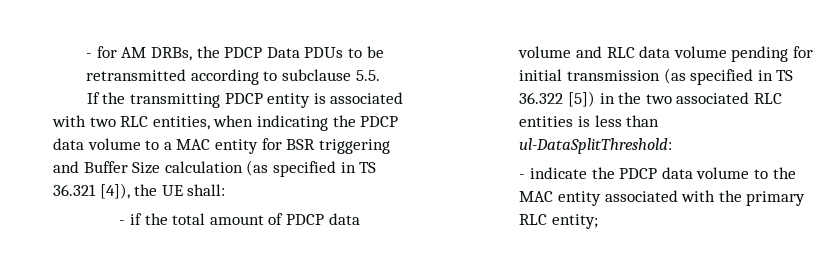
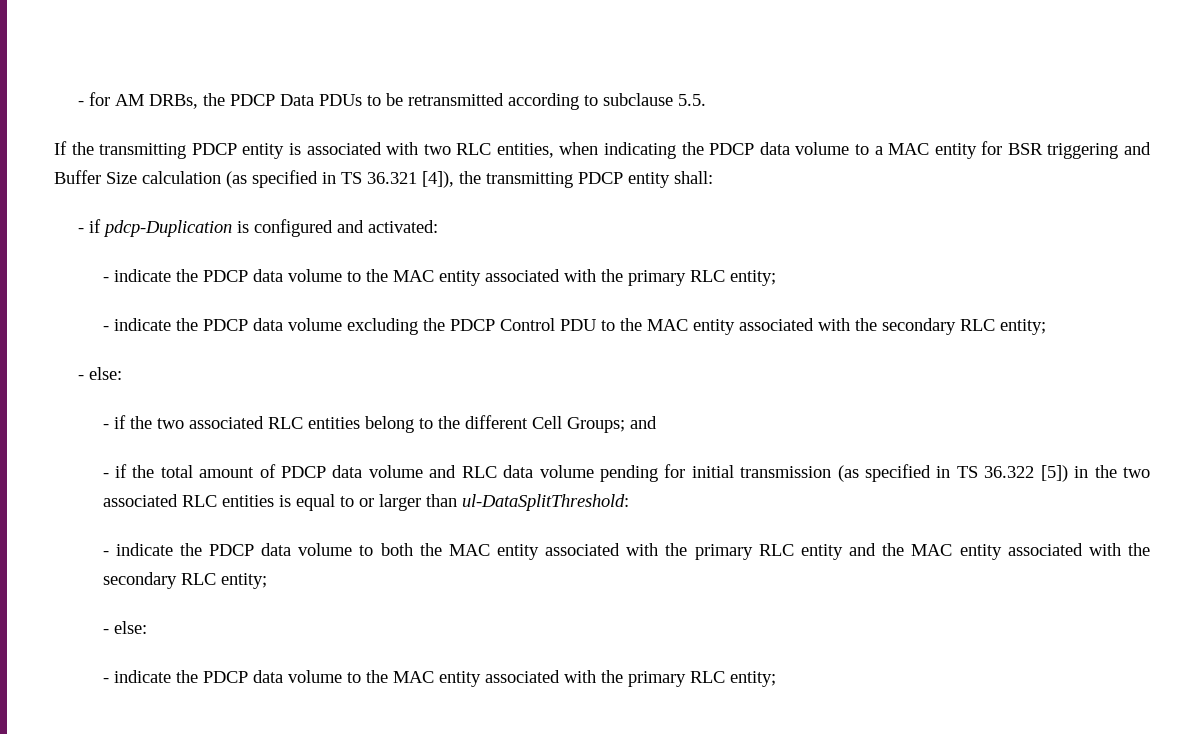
- If the transmitting PDCP entity is associated with two RLC entities, when indicating the PDCP data volume to a MAC entity for BSR triggering and Buffer Size calculation (as specified in TS 36.321 [4]), the UE shall:
+ If the transmitting PDCP entity is associated with two RLC entities, when indicating the PDCP data volume to a MAC entity for BSR triggering and Buffer Size calculation (as specified in TS 36.321 [4]), the transmitting PDCP entity shall:
+ - if pdcp-Duplication is configured and activated:
+ - indicate the PDCP data volume to the MAC entity associated with the primary RLC entity;
+ - indicate the PDCP data volume excluding the PDCP Control PDU to the MAC entity associated with the secondary RLC entity;
+ - else:
+ - if the two associated RLC entities belong to the different Cell Groups; and
- - if the total amount of PDCP data volume and RLC data volume pending for initial transmission (as specified in TS 36.322 [5]) in the two associated RLC entities is less than ul-DataSplitThreshold:
+ - if the total amount of PDCP data volume and RLC data volume pending for initial transmission (as specified in TS 36.322 [5]) in the two associated RLC entities is equal to or larger than ul-DataSplitThreshold:
+ - indicate the PDCP data volume to both the MAC entity associated with the primary RLC entity and the MAC entity associated with the secondary RLC entity;
+ - else:

